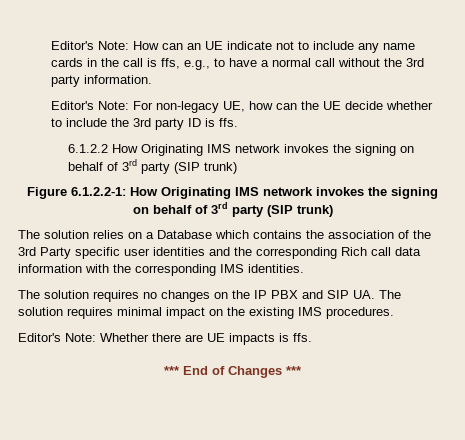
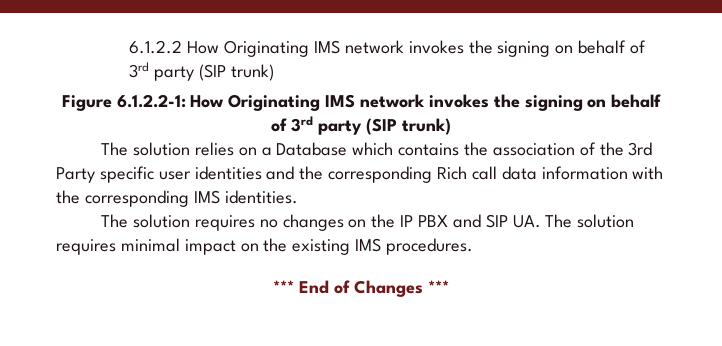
- Editor's Note: How can an UE indicate not to include any name cards in the call is ffs, e.g., to have a normal call without the 3rd party information.
- Editor's Note: For non-legacy UE, how can the UE decide whether to include the 3rd party ID is ffs.
- Editor's Note: Whether there are UE impacts is ffs.

